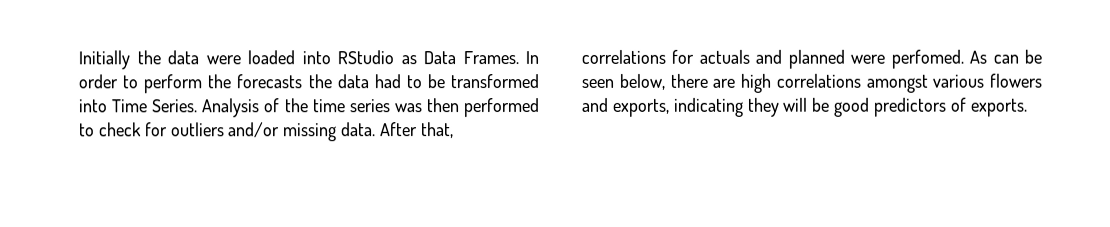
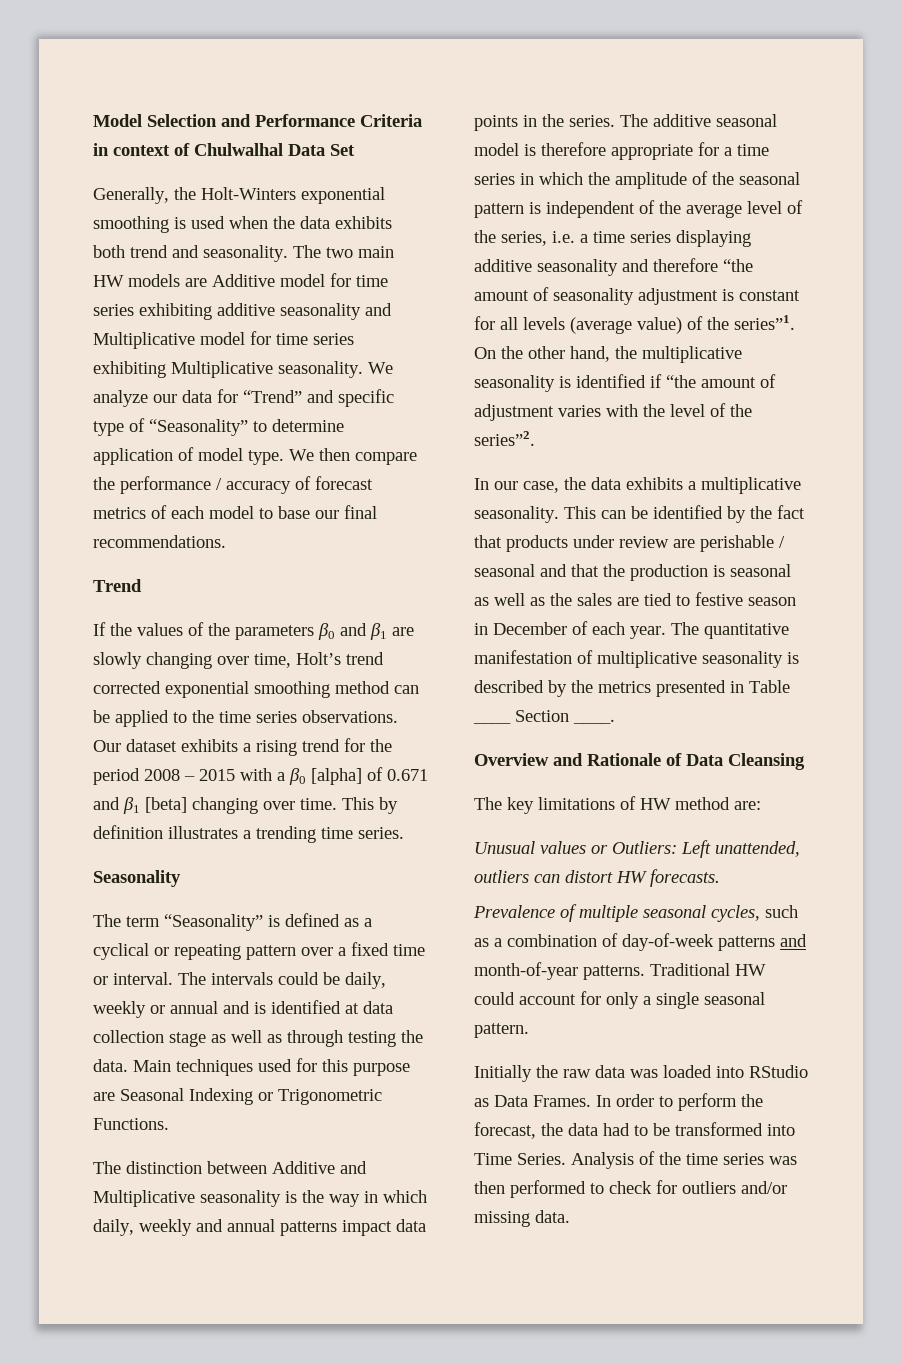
- Initially the data were loaded into RStudio as Data Frames.
+ Model Selection and Performance Criteria in context of Chulwalhal Data Set
+ Generally, the Holt-Winters exponential smoothing is used when the data exhibits both trend and seasonality. The two main HW models are Additive model for time series exhibiting additive seasonality and Multiplicative model for time series exhibiting Multiplicative seasonality. We analyze our data for “Trend” and specific type of “Seasonality” to determine application of model type. We then compare the performance / accuracy of forecast metrics of each model to base our final recommendations.
+ Trend
+ If the values of the parameters β0 and β1 are slowly changing over time, Holt’s trend corrected exponential smoothing method can be applied to the time series observations. Our dataset exhibits a rising trend for the period 2008 – 2015 with a β0 [alpha] of 0.671 and β1 [beta] changing over time. This by definition illustrates a trending time series.
+ Seasonality
+ The term “Seasonality” is defined as a cyclical or repeating pattern over a fixed time or interval. The intervals could be daily, weekly or annual and is identified at data collection stage as well as through testing the data. Main techniques used for this purpose are Seasonal Indexing or Trigonometric Functions.
+ The distinction between Additive and Multiplicative seasonality is the way in which daily, weekly and annual patterns impact data points in the series. The additive seasonal model is therefore appropriate for a time series in which the amplitude of the seasonal pattern is independent of the average level of the series, i.e. a time series displaying additive seasonality and therefore “the amount of seasonality adjustment is constant for all levels (average value) of the series”1. On the other hand, the multiplicative seasonality is identified if “the amount of adjustment varies with the level of the series”2.
+ In our case, the data exhibits a multiplicative seasonality. This can be identified by the fact that products under review are perishable / seasonal and that the production is seasonal as well as the sales are tied to festive season in December of each year. The quantitative manifestation of multiplicative seasonality is described by the metrics presented in Table ____ Section ____.
+ Overview and Rationale of Data Cleansing
+ The key limitations of HW method are:
+ Unusual values or Outliers: Left unattended, outliers can distort HW forecasts.
+ Prevalence of multiple seasonal cycles, such as a combination of day-of-week patterns and month-of-year patterns. Traditional HW could account for only a single seasonal pattern.
+ Initially the raw data was loaded into RStudio as Data Frames.
- In order to perform the forecasts the data had to be transformed into Time Series.
+ In order to perform the forecast, the data had to be transformed into Time Series.
- After that, correlations for actuals and planned were perfomed. As can be seen below, there are high correlations amongst various flowers and exports, indicating they will be good predictors of exports.

